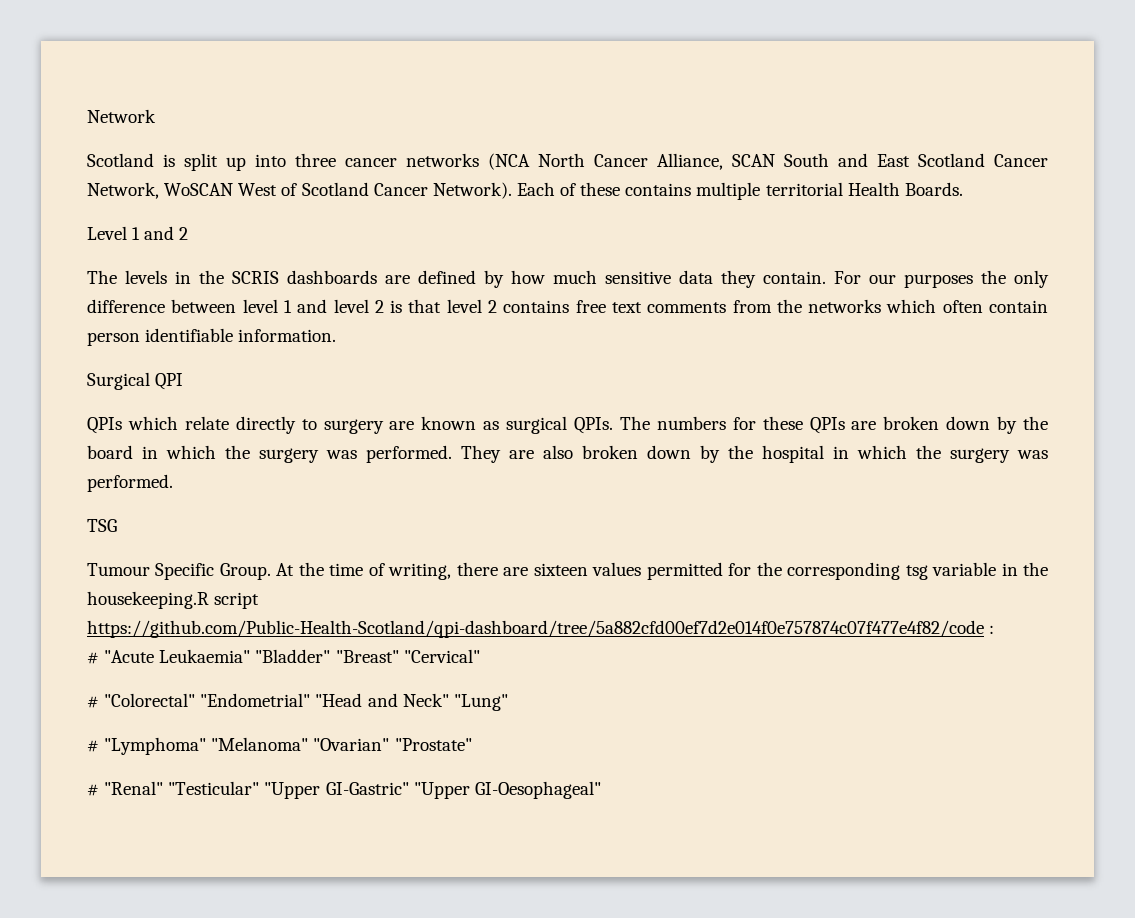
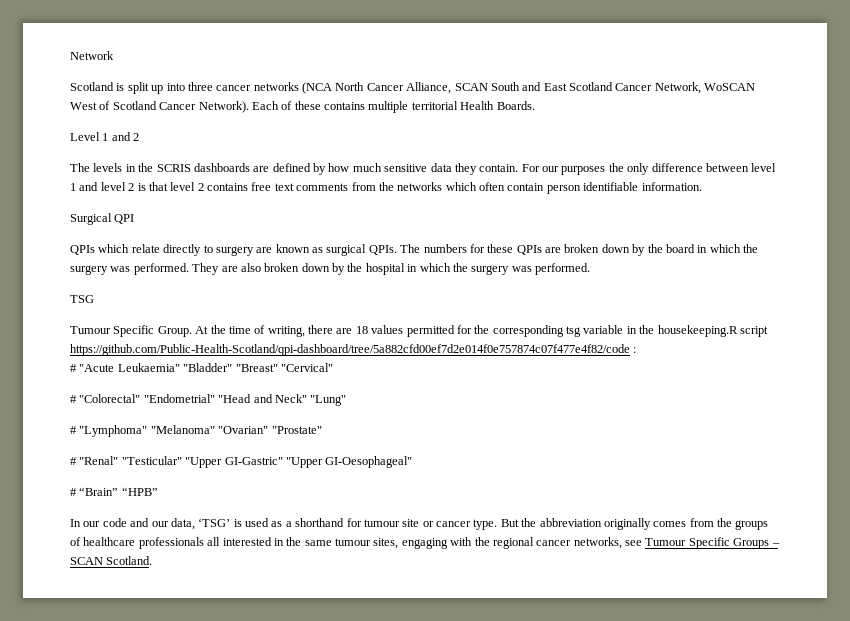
- At the time of writing, there are sixteen values permitted for the corresponding tsg variable in the housekeeping.R script https://github.com/Public-Health-Scotland/qpi-dashboard/tree/5a882cfd00ef7d2e014f0e757874c07f477e4f82/code :
+ At the time of writing, there are 18 values permitted for the corresponding tsg variable in the housekeeping.R script https://github.com/Public-Health-Scotland/qpi-dashboard/tree/5a882cfd00ef7d2e014f0e757874c07f477e4f82/code :
+ # “Brain” “HPB”
+ In our code and our data, ‘TSG’ is used as a shorthand for tumour site or cancer type. But the abbreviation originally comes from the groups of healthcare professionals all interested in the same tumour sites, engaging with the regional cancer networks, see Tumour Specific Groups – SCAN Scotland.

